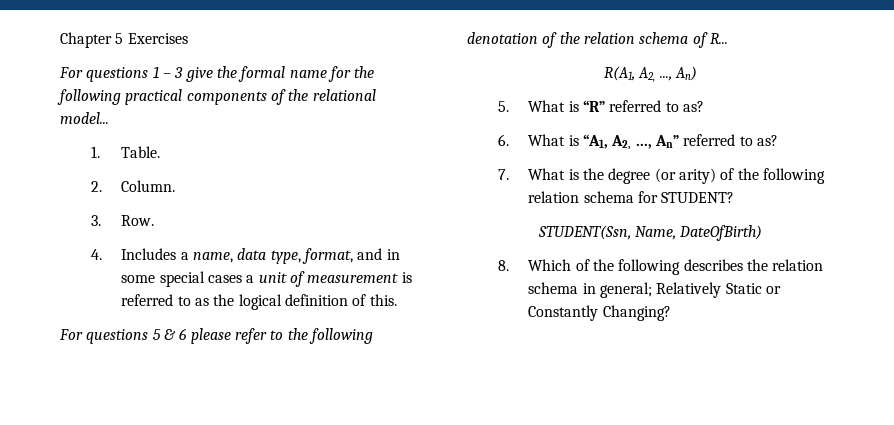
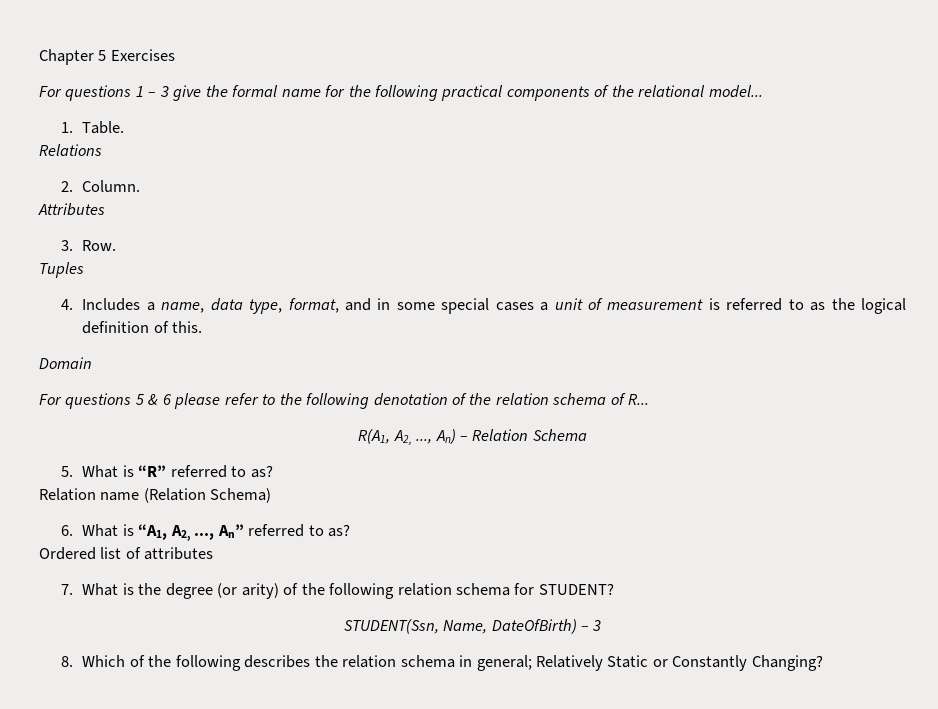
+ Relations
+ Attributes
+ Tuples
+ Domain
- R(A1, A2, ..., An)
+ R(A1, A2, ..., An) – Relation Schema
+ Relation name (Relation Schema)
+ Ordered list of attributes
- STUDENT(Ssn, Name, DateOfBirth)
+ STUDENT(Ssn, Name, DateOfBirth) – 3

